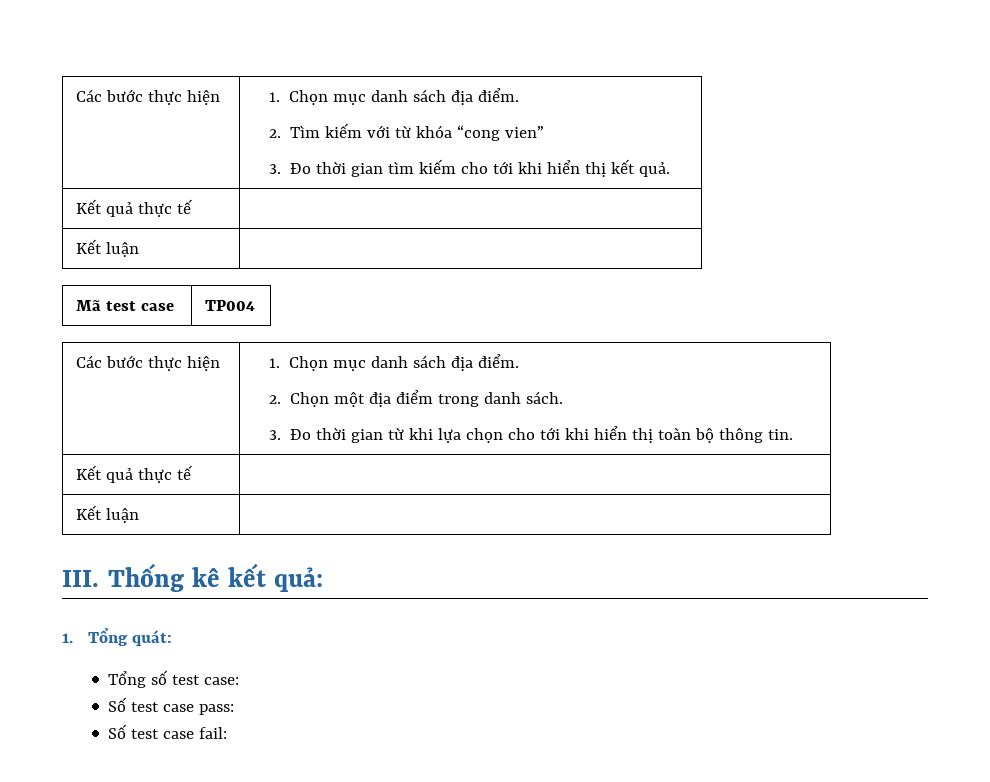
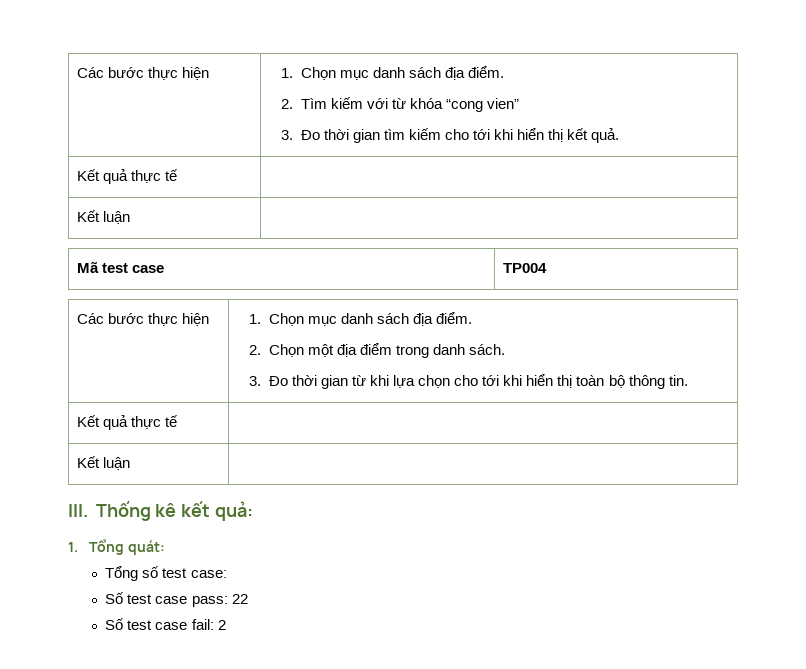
- Số test case pass:
+ Số test case pass: 22
- Số test case fail:
+ Số test case fail: 2

